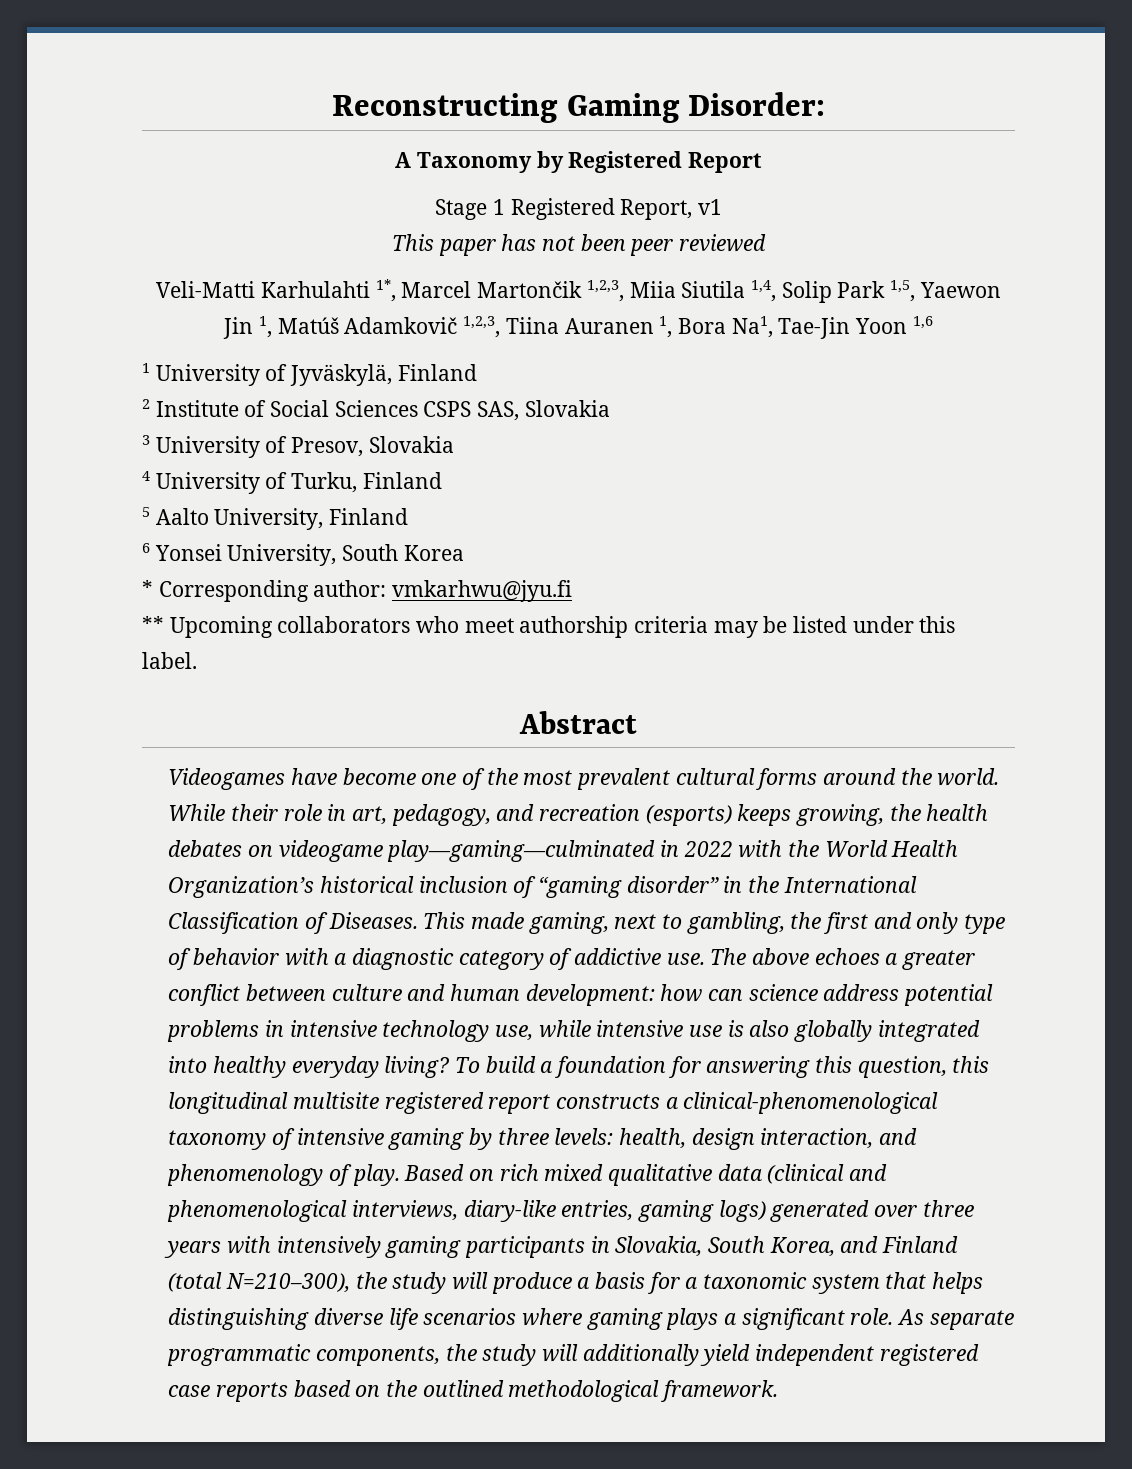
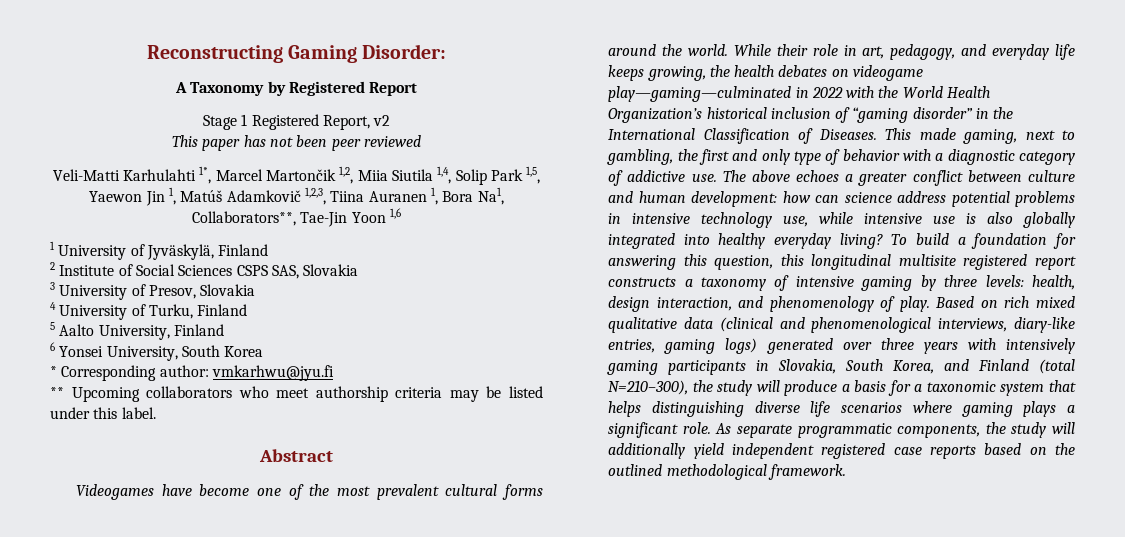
- Stage 1 Registered Report, v1
+ Stage 1 Registered Report, v2
- Veli-Matti Karhulahti 1*, Marcel Martončik 1,2,3, Miia Siutila 1,4, Solip Park 1,5, Yaewon Jin 1, Matúš Adamkovič 1,2,3, Tiina Auranen 1, Bora Na1, Tae-Jin Yoon 1,6
+ Veli-Matti Karhulahti 1*, Marcel Martončik 1,2, Miia Siutila 1,4, Solip Park 1,5, Yaewon Jin 1, Matúš Adamkovič 1,2,3, Tiina Auranen 1, Bora Na1, Collaborators**, Tae-Jin Yoon 1,6
- While their role in art, pedagogy, and recreation (esports) keeps growing, the health debates on videogame play—gaming—culminated in 2022 with the World Health Organization’s historical inclusion of “gaming disorder” in the International Classification of Diseases.
+ While their role in art, pedagogy, and everyday life keeps growing, the health debates on videogame play—gaming—culminated in 2022 with the World Health Organization’s historical inclusion of “gaming disorder” in the International Classification of Diseases.
- To build a foundation for answering this question, this longitudinal multisite registered report constructs a clinical-phenomenological taxonomy of intensive gaming by three levels: health, design interaction, and phenomenology of play.
+ To build a foundation for answering this question, this longitudinal multisite registered report constructs a taxonomy of intensive gaming by three levels: health, design interaction, and phenomenology of play.

